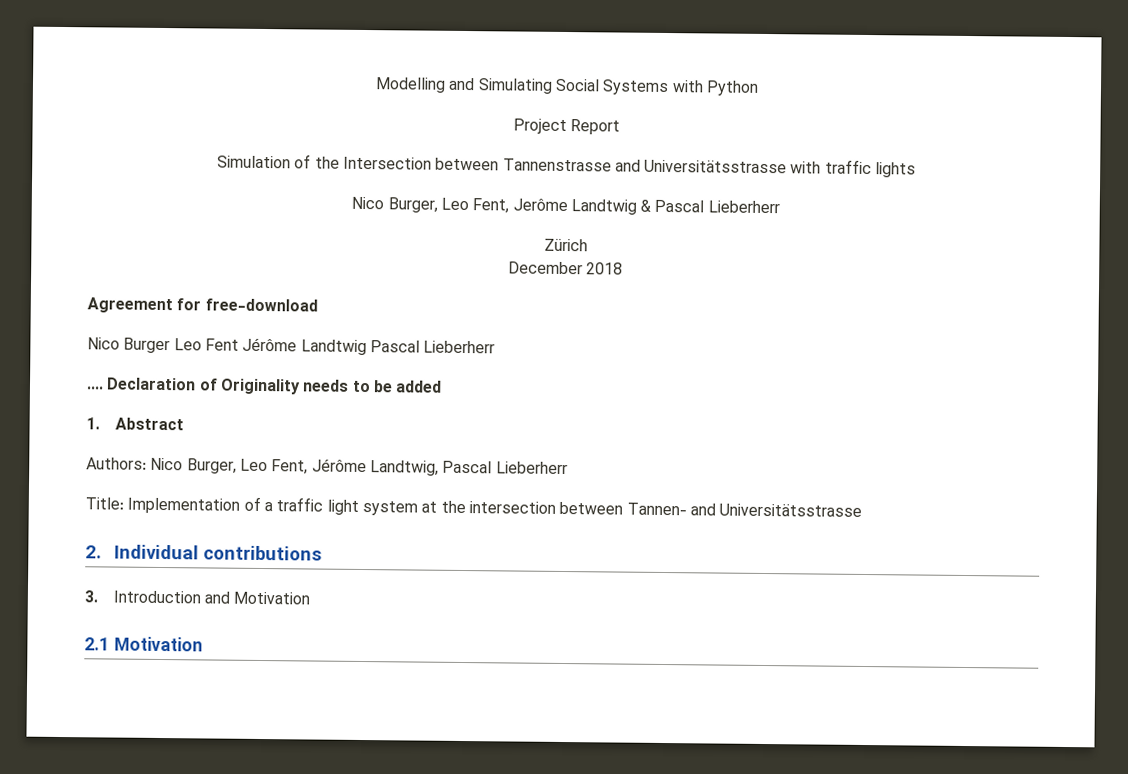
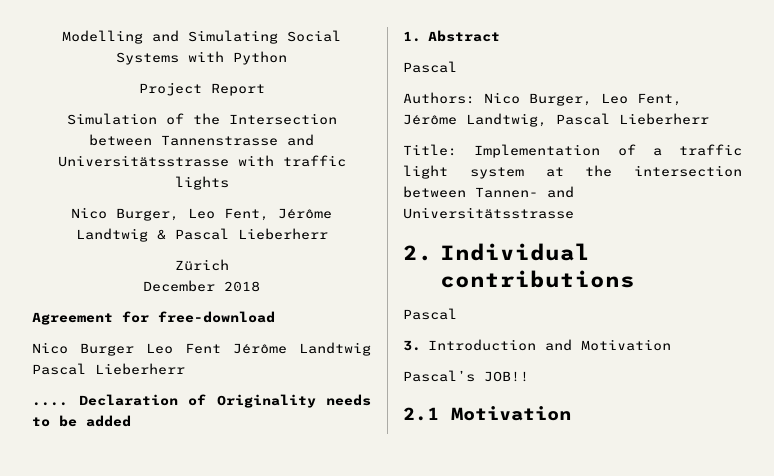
- Nico Burger, Leo Fent, Jerôme Landtwig & Pascal Lieberherr
+ Nico Burger, Leo Fent, Jérôme Landtwig & Pascal Lieberherr
  1. Abstract
+ Pascal
  2. Individual contributions
+ Pascal
+ Pascal’s JOB!!

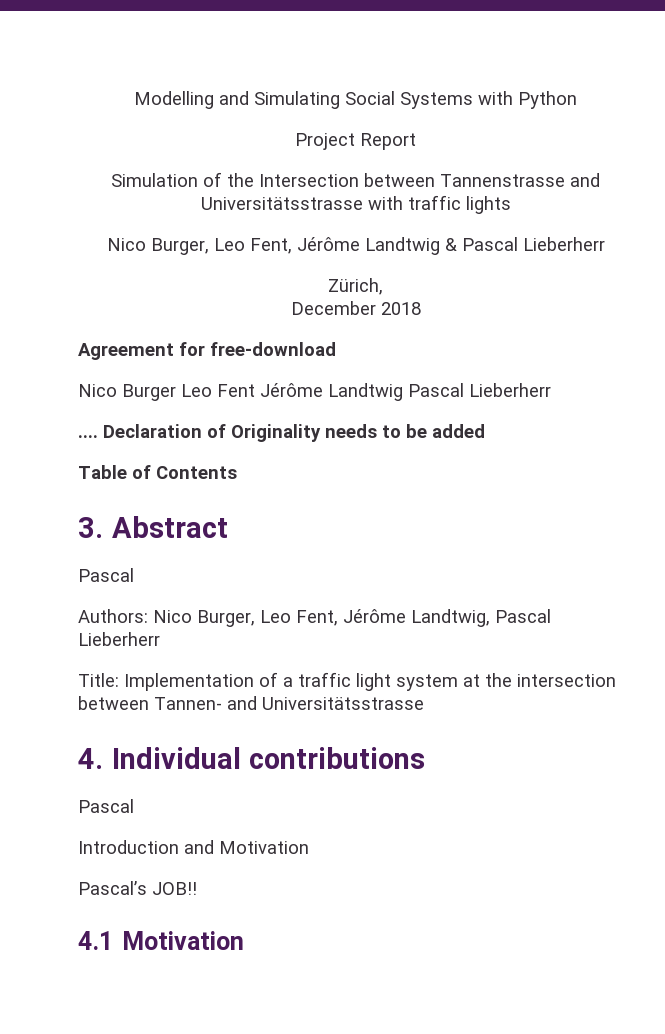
- Zürich
+ Zürich,
- 1. Abstract
+ Table of Contents
+ 3. Abstract
- 2. Individual contributions
+ 4. Individual contributions
- 3. Introduction and Motivation
+ Introduction and Motivation
- 2.1 Motivation
+ 4.1 Motivation

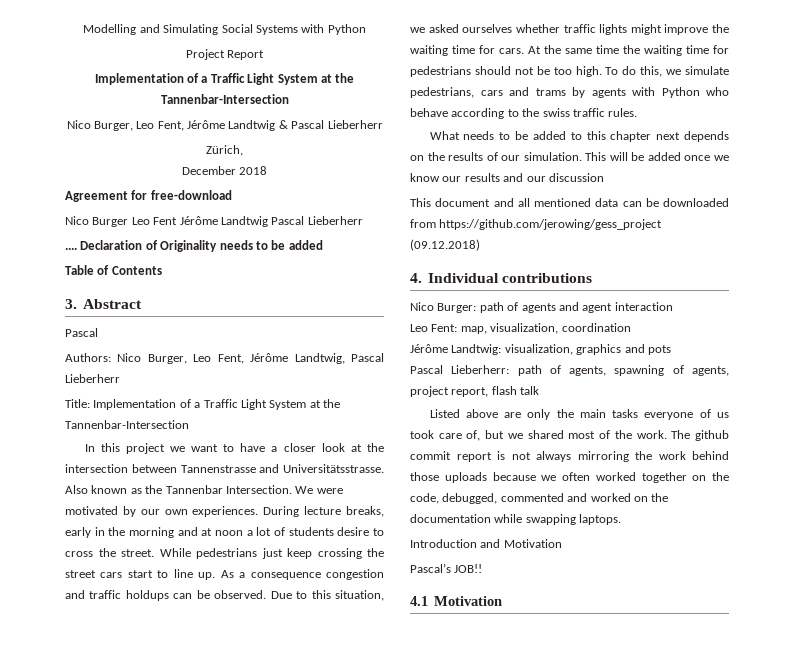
  Project Report
- Simulation of the Intersection between Tannenstrasse and Universitätsstrasse with traffic lights
+ Implementation of a Traffic Light System at the Tannenbar-Intersection
- Title: Implementation of a traffic light system at the intersection between Tannen- and Universitätsstrasse
+ Title: Implementation of a Traffic Light System at the Tannenbar-Intersection
+ In this project we want to have a closer look at the intersection between Tannenstrasse and Universitätsstrasse. Also known as the Tannenbar Intersection. We were motivated by our own experiences. During lecture breaks, early in the morning and at noon a lot of students desire to cross the street. While pedestrians just keep crossing the street cars start to line up. As a consequence congestion and traffic holdups can be observed. Due to this situation, we asked ourselves whether traffic lights might improve the waiting time for cars. At the same time the waiting time for pedestrians should not be too high. To do this, we simulate pedestrians, cars and trams by agents with Python who behave according to the swiss traffic rules.
+ What needs to be added to this chapter next depends on the results of our simulation. This will be added once we know our results and our discussion
+ This document and all mentioned data can be downloaded from https://github.com/jerowing/gess_project (09.12.2018)
  4. Individual contributions
- Pascal
+ Nico Burger: path of agents and agent interaction
+ Leo Fent: map, visualization, coordination
+ Jérôme Landtwig: visualization, graphics and pots
+ Pascal Lieberherr: path of agents, spawning of agents, project report, flash talk
+ Listed above are only the main tasks everyone of us took care of, but we shared most of the work. The github commit report is not always mirroring the work behind those uploads because we often worked together on the code, debugged, commented and worked on the documentation while swapping laptops.

